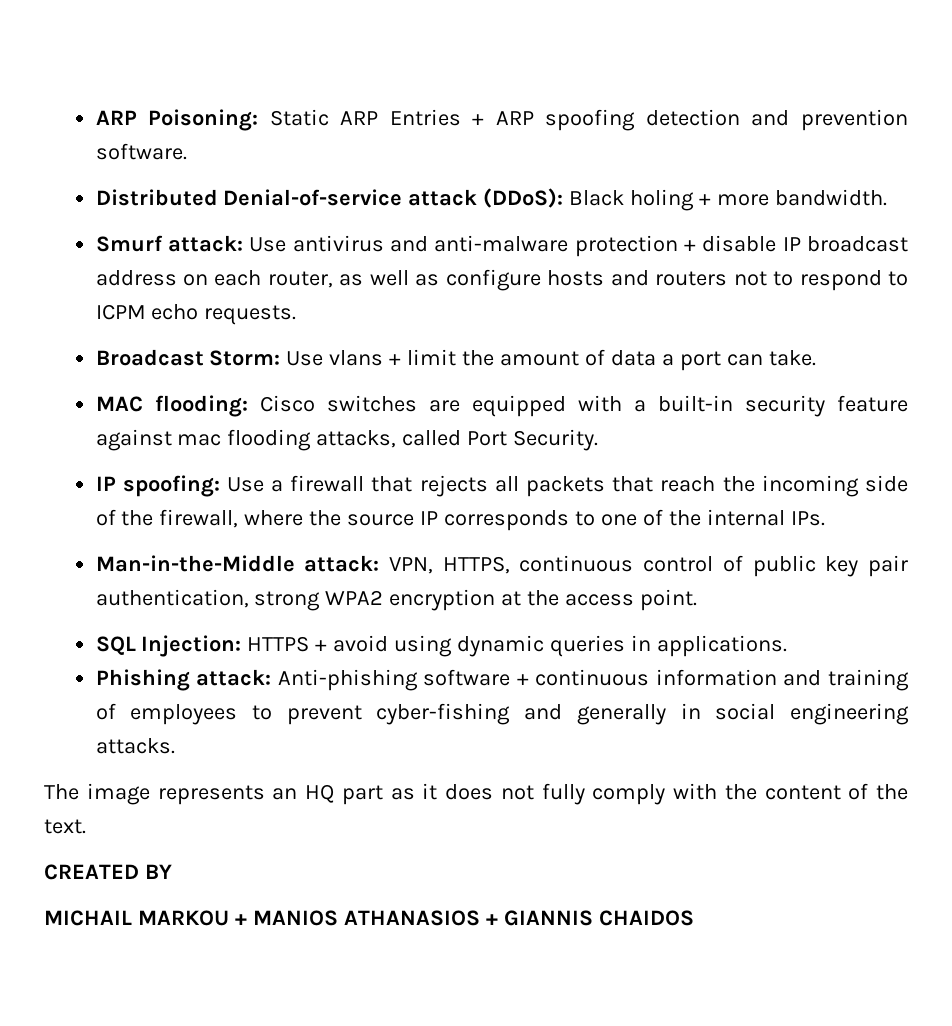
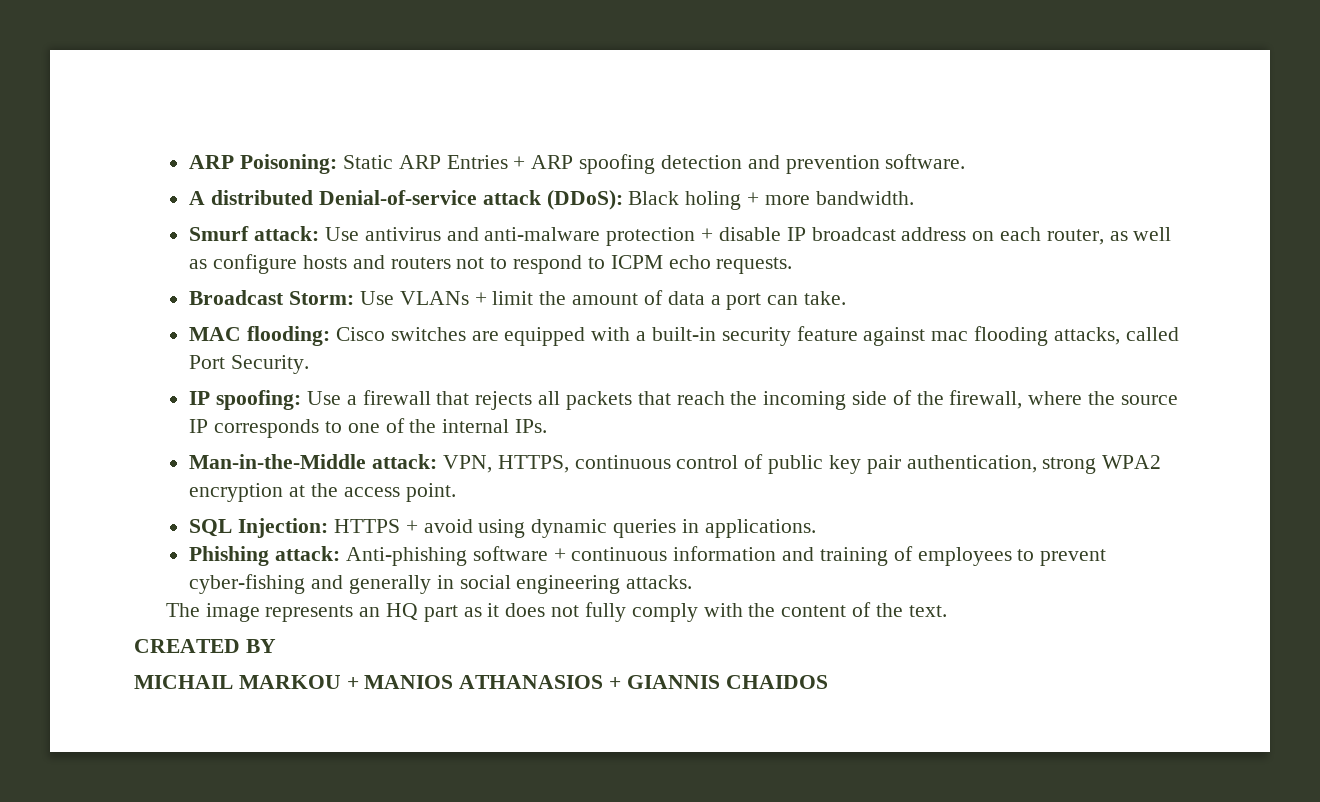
- Distributed Denial-of-service attack (DDoS): Black holing + more bandwidth.
+ A distributed Denial-of-service attack (DDoS): Black holing + more bandwidth.
- Broadcast Storm: Use vlans + limit the amount of data a port can take.
+ Broadcast Storm: Use VLANs + limit the amount of data a port can take.

